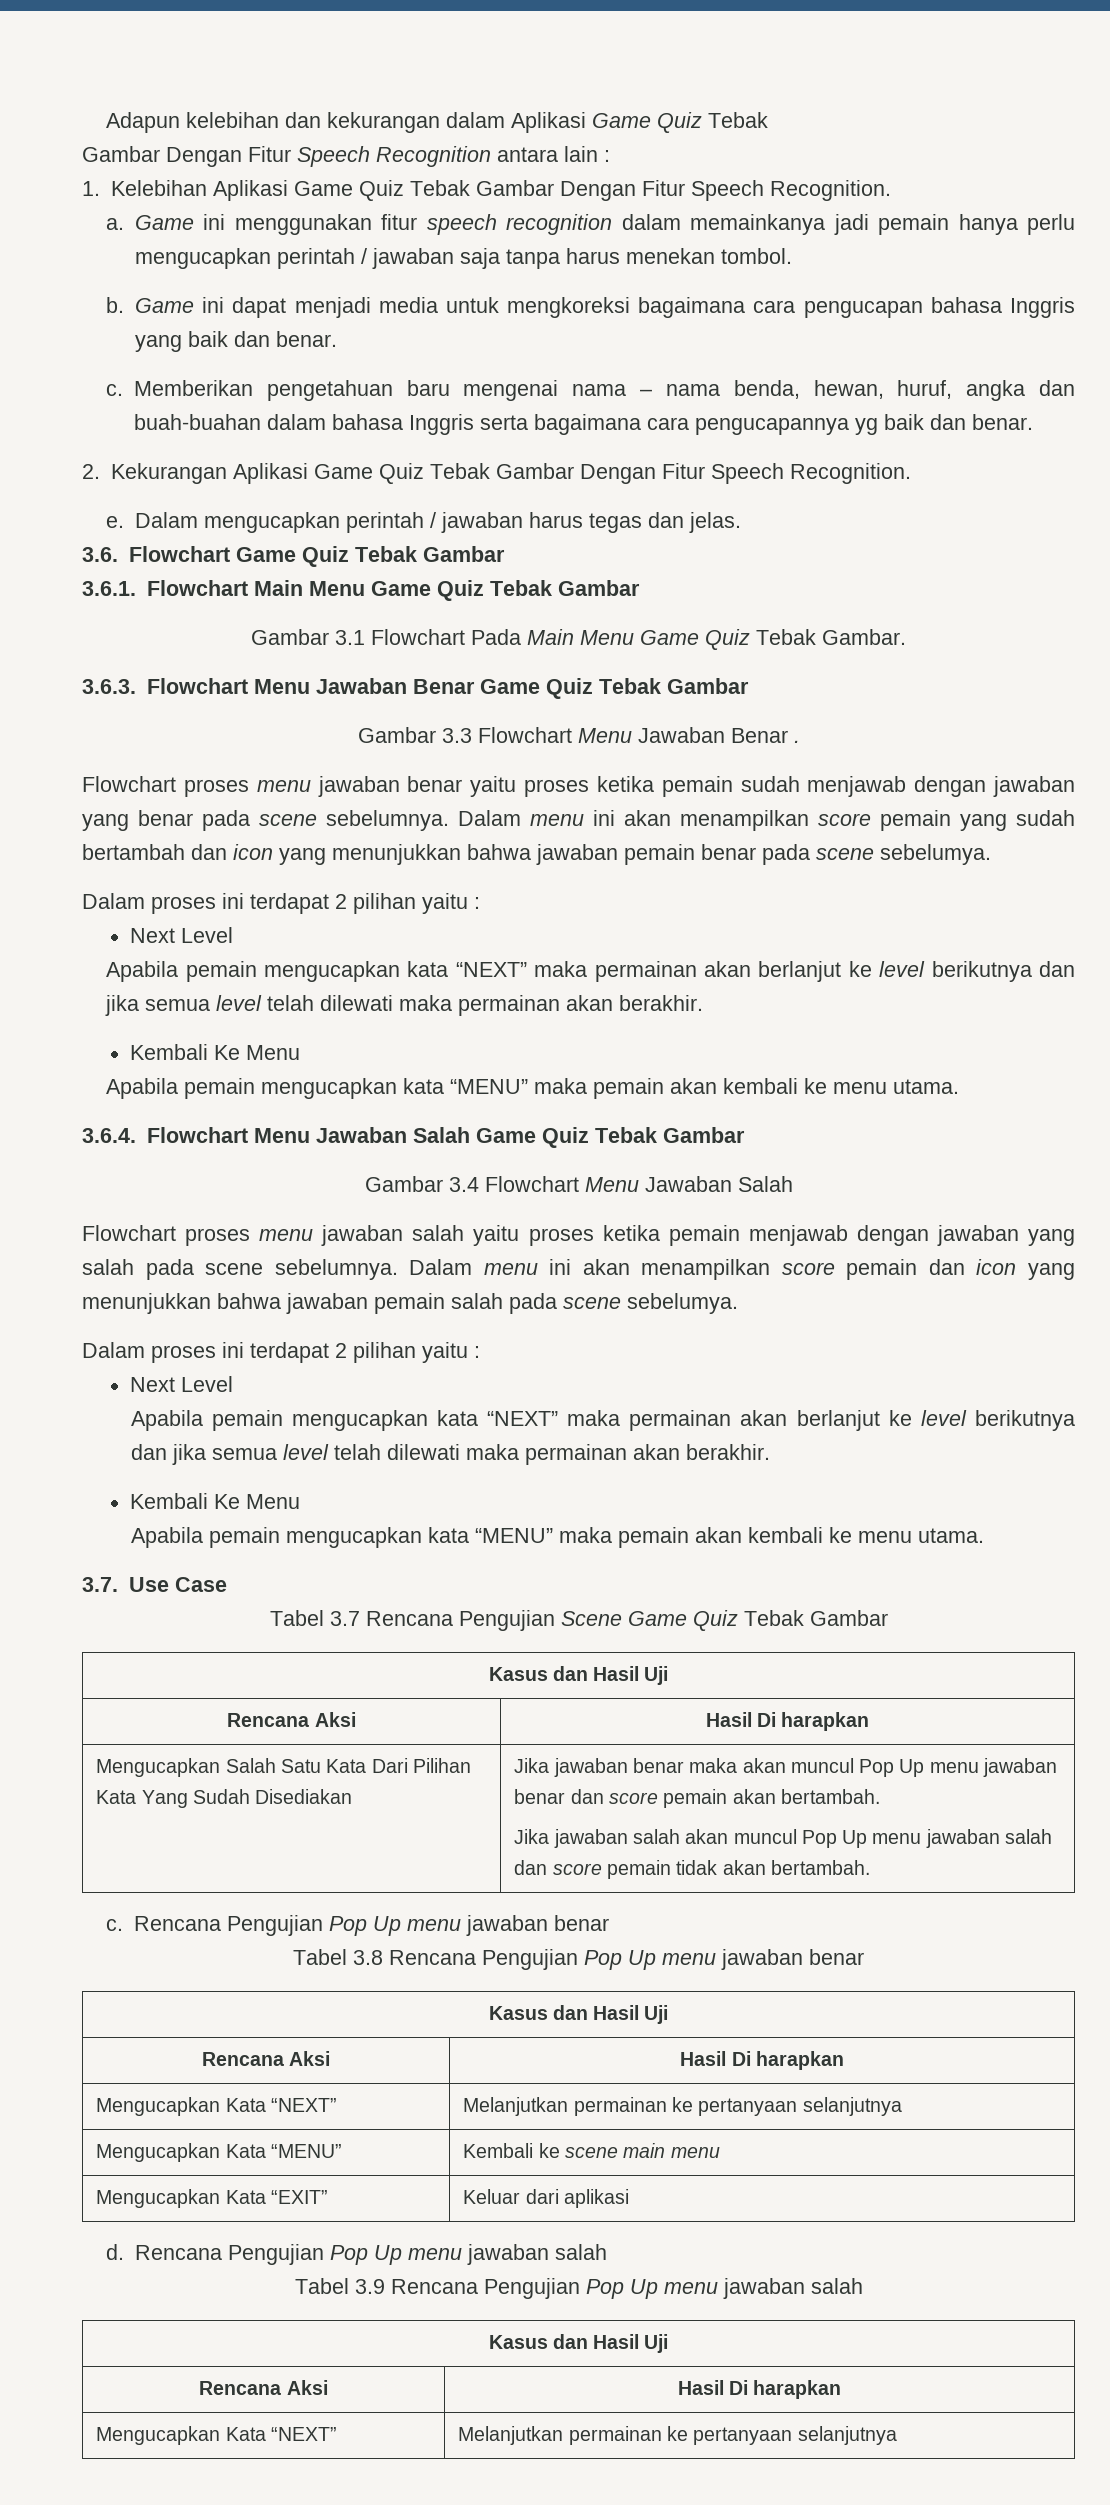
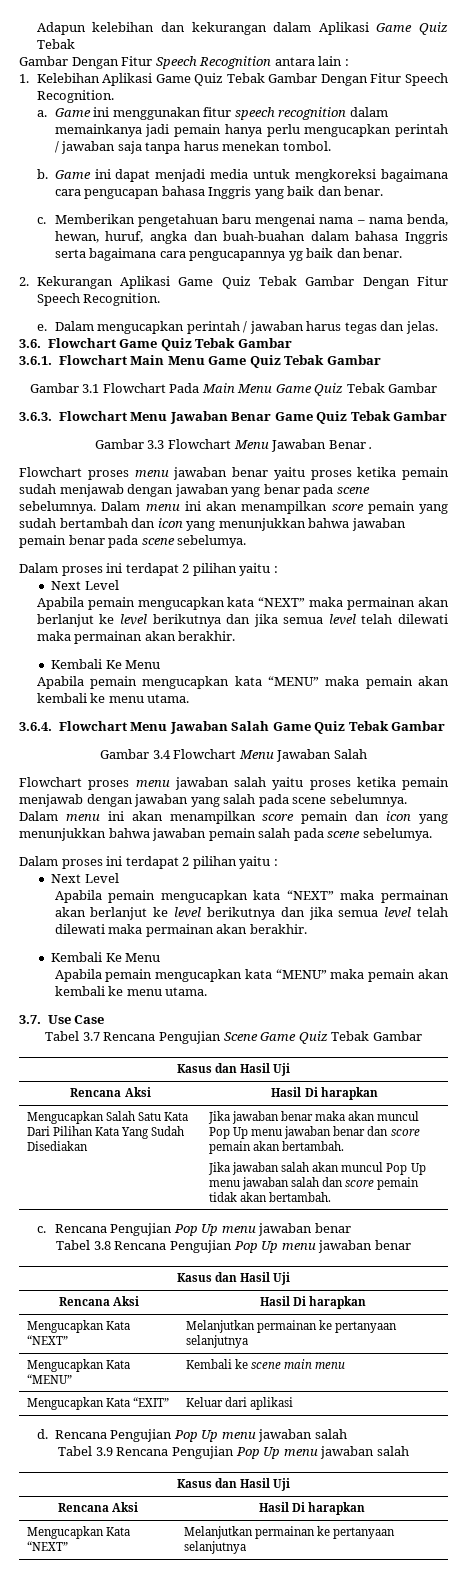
- Gambar 3.1 Flowchart Pada Main Menu Game Quiz Tebak Gambar.
+ Gambar 3.1 Flowchart Pada Main Menu Game Quiz Tebak Gambar

